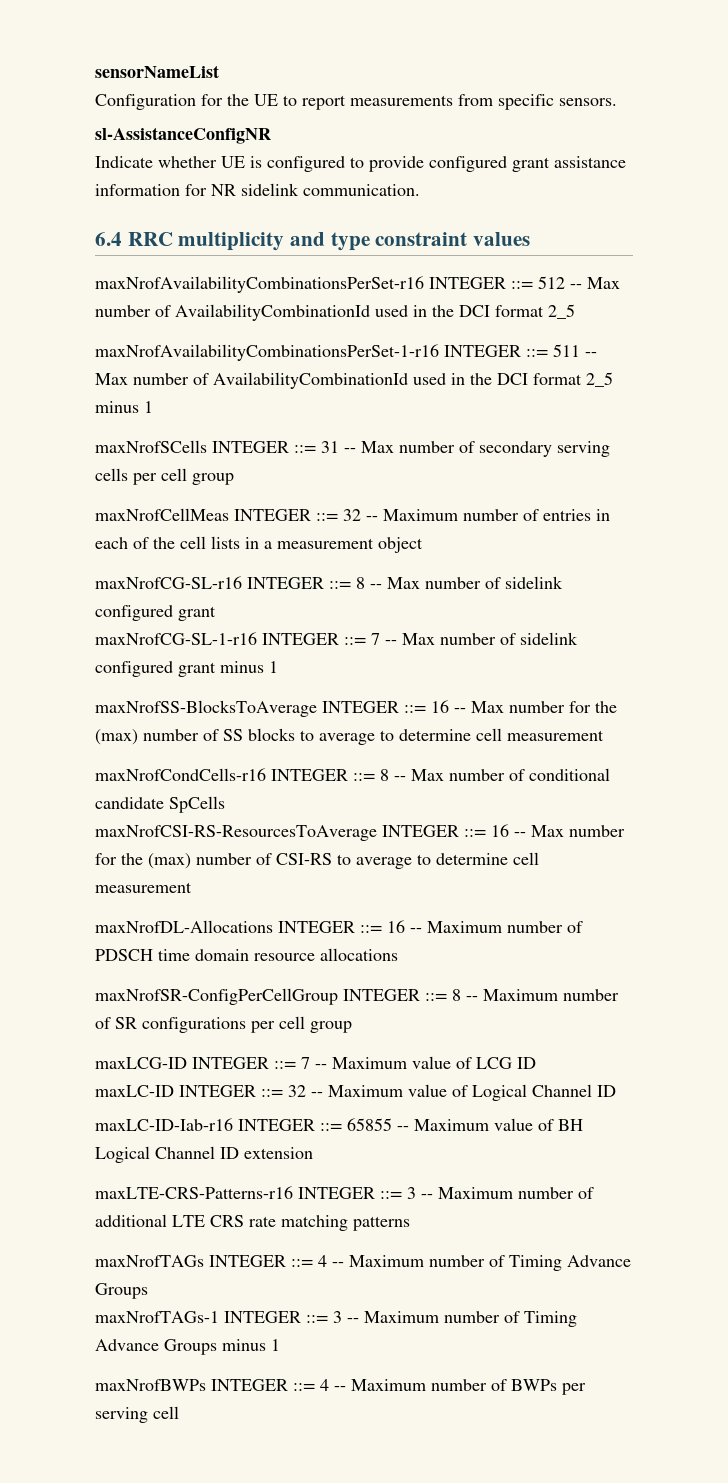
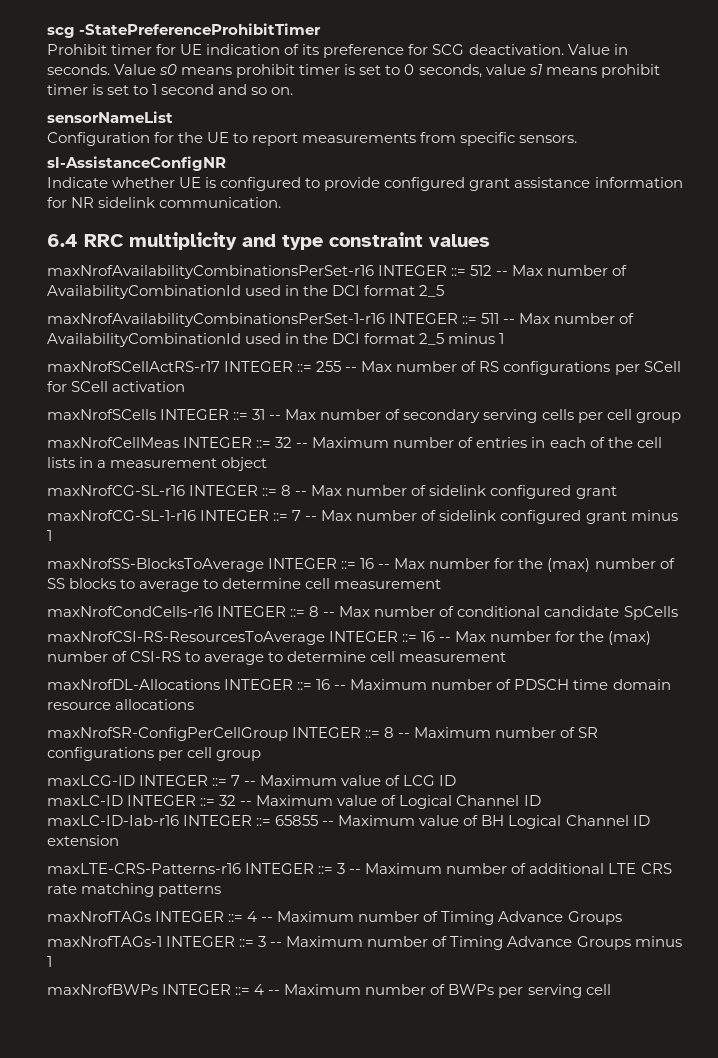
+ scg -StatePreferenceProhibitTimer
+ Prohibit timer for UE indication of its preference for SCG deactivation. Value in seconds. Value s0 means prohibit timer is set to 0 seconds, value s1 means prohibit timer is set to 1 second and so on.
+ maxNrofSCellActRS-r17 INTEGER ::= 255 -- Max number of RS configurations per SCell for SCell activation

